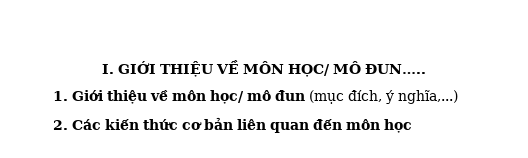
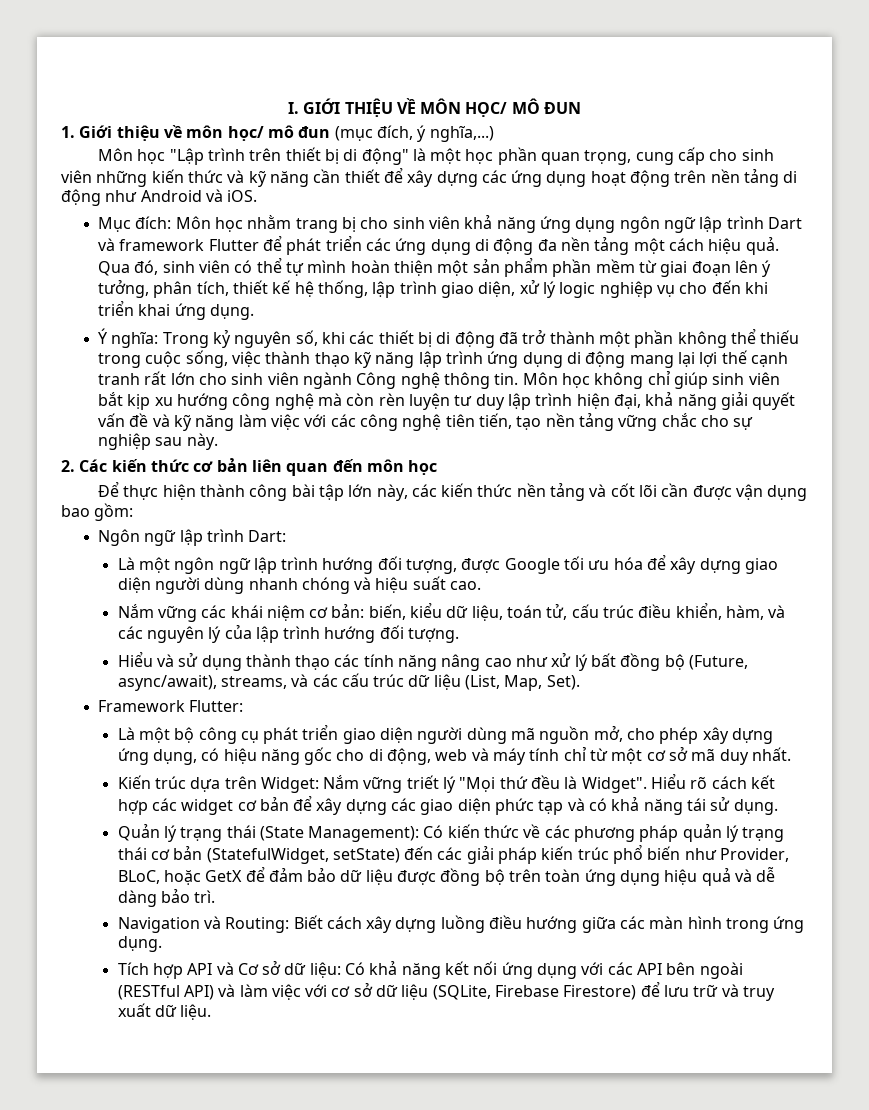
- I. GIỚI THIỆU VỀ MÔN HỌC/ MÔ ĐUN…..
+ I. GIỚI THIỆU VỀ MÔN HỌC/ MÔ ĐUN
+ Môn học "Lập trình trên thiết bị di động" là một học phần quan trọng, cung cấp cho sinh viên những kiến thức và kỹ năng cần thiết để xây dựng các ứng dụng hoạt động trên nền tảng di động như Android và iOS.
+ Mục đích: Môn học nhằm trang bị cho sinh viên khả năng ứng dụng ngôn ngữ lập trình Dart và framework Flutter để phát triển các ứng dụng di động đa nền tảng một cách hiệu quả. Qua đó, sinh viên có thể tự mình hoàn thiện một sản phẩm phần mềm từ giai đoạn lên ý tưởng, phân tích, thiết kế hệ thống, lập trình giao diện, xử lý logic nghiệp vụ cho đến khi triển khai ứng dụng.
+ Ý nghĩa: Trong kỷ nguyên số, khi các thiết bị di động đã trở thành một phần không thể thiếu trong cuộc sống, việc thành thạo kỹ năng lập trình ứng dụng di động mang lại lợi thế cạnh tranh rất lớn cho sinh viên ngành Công nghệ thông tin. Môn học không chỉ giúp sinh viên bắt kịp xu hướng công nghệ mà còn rèn luyện tư duy lập trình hiện đại, khả năng giải quyết vấn đề và kỹ năng làm việc với các công nghệ tiên tiến, tạo nền tảng vững chắc cho sự nghiệp sau này.
+ Để thực hiện thành công bài tập lớn này, các kiến thức nền tảng và cốt lõi cần được vận dụng bao gồm:
+ Ngôn ngữ lập trình Dart:
+ Là một ngôn ngữ lập trình hướng đối tượng, được Google tối ưu hóa để xây dựng giao diện người dùng nhanh chóng và hiệu suất cao.
+ Nắm vững các khái niệm cơ bản: biến, kiểu dữ liệu, toán tử, cấu trúc điều khiển, hàm, và các nguyên lý của lập trình hướng đối tượng.
+ Hiểu và sử dụng thành thạo các tính năng nâng cao như xử lý bất đồng bộ (Future, async/await), streams, và các cấu trúc dữ liệu (List, Map, Set).
+ Framework Flutter:
+ Là một bộ công cụ phát triển giao diện người dùng mã nguồn mở, cho phép xây dựng ứng dụng, có hiệu năng gốc cho di động, web và máy tính chỉ từ một cơ sở mã duy nhất.
+ Kiến trúc dựa trên Widget: Nắm vững triết lý "Mọi thứ đều là Widget". Hiểu rõ cách kết hợp các widget cơ bản để xây dựng các giao diện phức tạp và có khả năng tái sử dụng.
+ Quản lý trạng thái (State Management): Có kiến thức về các phương pháp quản lý trạng thái cơ bản (StatefulWidget, setState) đến các giải pháp kiến trúc phổ biến như Provider, BLoC, hoặc GetX để đảm bảo dữ liệu được đồng bộ trên toàn ứng dụng hiệu quả và dễ dàng bảo trì.
+ Navigation và Routing: Biết cách xây dựng luồng điều hướng giữa các màn hình trong ứng dụng.
+ Tích hợp API và Cơ sở dữ liệu: Có khả năng kết nối ứng dụng với các API bên ngoài (RESTful API) và làm việc với cơ sở dữ liệu (SQLite, Firebase Firestore) để lưu trữ và truy xuất dữ liệu.

